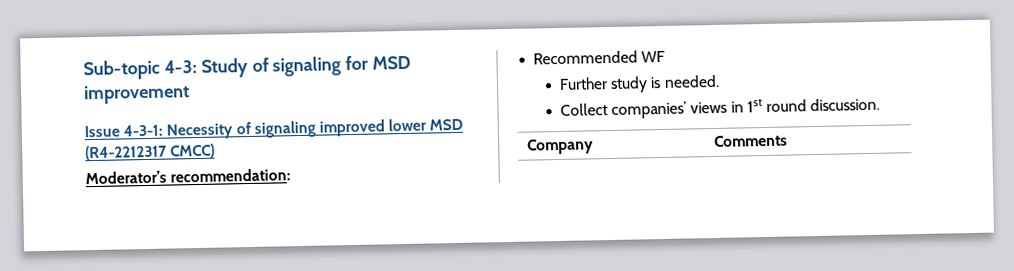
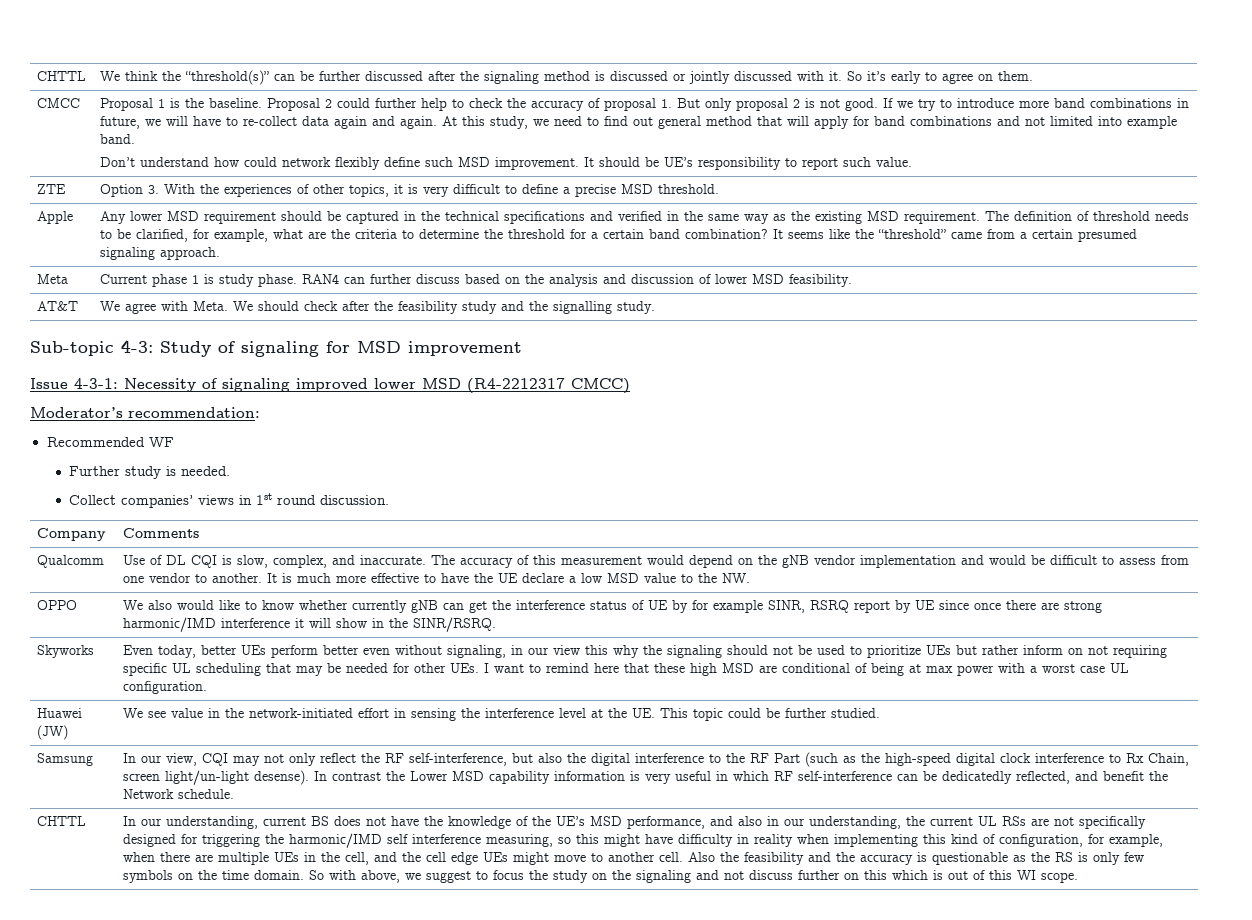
+ CHTTL | We think the “threshold(s)” can be further discussed after the signaling method is discussed or jointly discussed with it. So it’s early to agree on them.
+ CMCC | Proposal 1 is the baseline. Proposal 2 could further help to check the accuracy of proposal 1. But only proposal 2 is not good. If we try to introduce more band combinations in future, we will have to re-collect data again and again. At this study, we need to find out general method that will apply for band combinations and not limited into example band.
+ Don’t understand how could network flexibly define such MSD improvement. It should be UE’s responsibility to report such value.
+ ZTE | Option 3. With the experiences of other topics, it is very difficult to define a precise MSD threshold.
+ Apple | Any lower MSD requirement should be captured in the technical specifications and verified in the same way as the existing MSD requirement. The definition of threshold needs to be clarified, for example, what are the criteria to determine the threshold for a certain band combination? It seems like the “threshold” came from a certain presumed signaling approach.
+ Meta | Current phase 1 is study phase. RAN4 can further discuss based on the analysis and discussion of lower MSD feasibility.
+ AT&T | We agree with Meta. We should check after the feasibility study and the signalling study.
+ Qualcomm | Use of DL CQI is slow, complex, and inaccurate. The accuracy of this measurement would depend on the gNB vendor implementation and would be difficult to assess from one vendor to another. It is much more effective to have the UE declare a low MSD value to the NW.
+ OPPO | We also would like to know whether currently gNB can get the interference status of UE by for example SINR, RSRQ report by UE since once there are strong harmonic/IMD interference it will show in the SINR/RSRQ.
+ Skyworks | Even today, better UEs perform better even without signaling, in our view this why the signaling should not be used to prioritize UEs but rather inform on not requiring specific UL scheduling that may be needed for other UEs. I want to remind here that these high MSD are conditional of being at max power with a worst case UL configuration.
+ Huawei (JW) | We see value in the network-initiated effort in sensing the interference level at the UE. This topic could be further studied.
+ Samsung | In our view, CQI may not only reflect the RF self-interference, but also the digital interference to the RF Part (such as the high-speed digital clock interference to Rx Chain, screen light/un-light desense). In contrast the Lower MSD capability information is very useful in which RF self-interference can be dedicatedly reflected, and benefit the Network schedule.
+ CHTTL | In our understanding, current BS does not have the knowledge of the UE’s MSD performance, and also in our understanding, the current UL RSs are not specifically designed for triggering the harmonic/IMD self interference measuring, so this might have difficulty in reality when implementing this kind of configuration, for example, when there are multiple UEs in the cell, and the cell edge UEs might move to another cell. Also the feasibility and the accuracy is questionable as the RS is only few symbols on the time domain. So with above, we suggest to focus the study on the signaling and not discuss further on this which is out of this WI scope.

